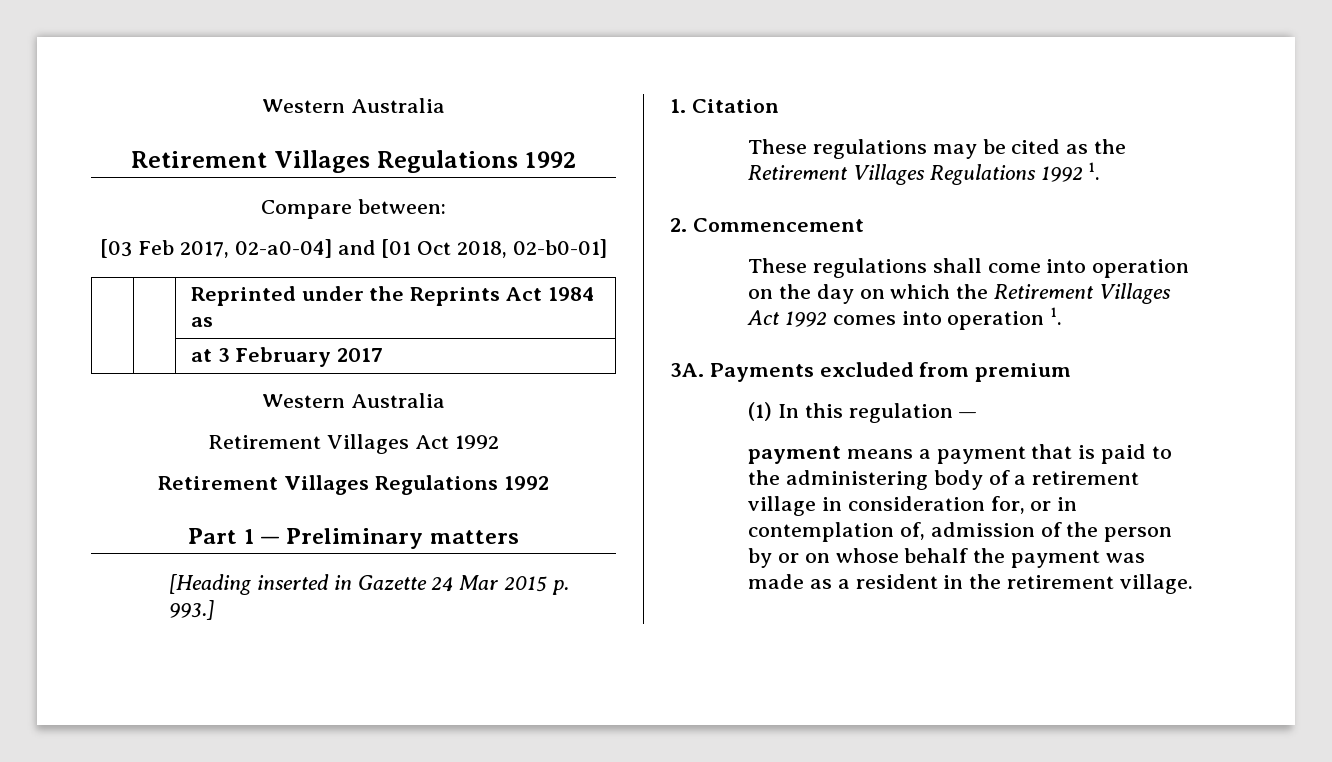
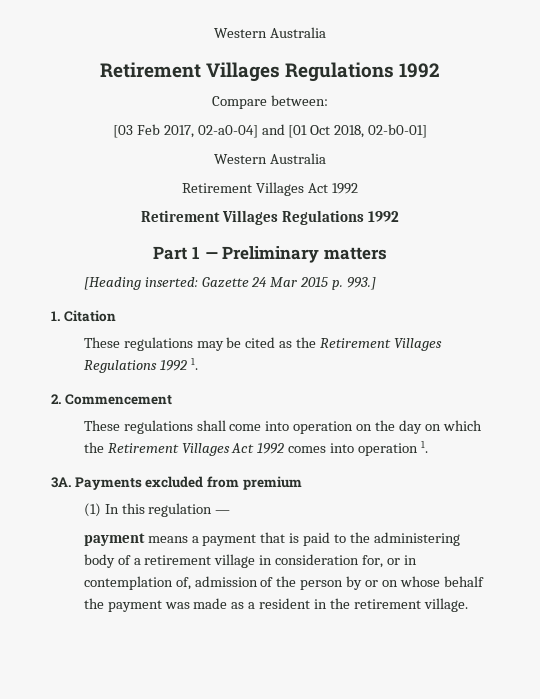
- | | Reprinted under the Reprints Act 1984 as
- | | at 3 February 2017
- [Heading inserted in Gazette 24 Mar 2015 p. 993.]
+ [Heading inserted: Gazette 24 Mar 2015 p. 993.]

